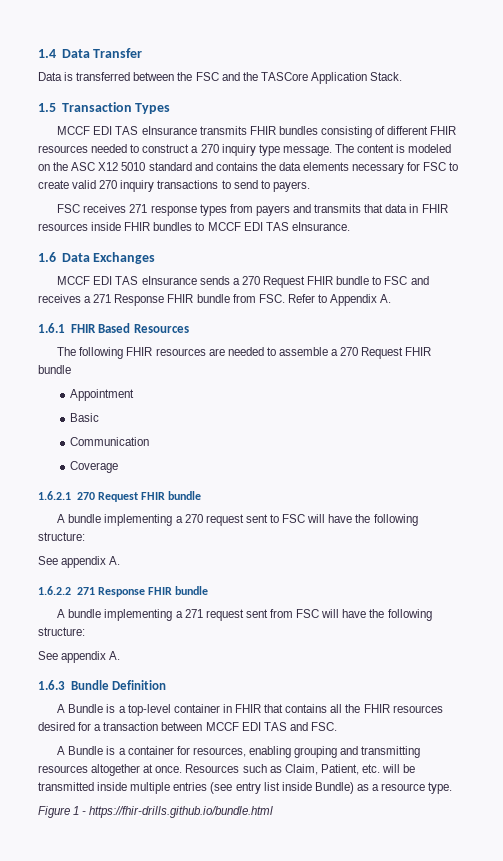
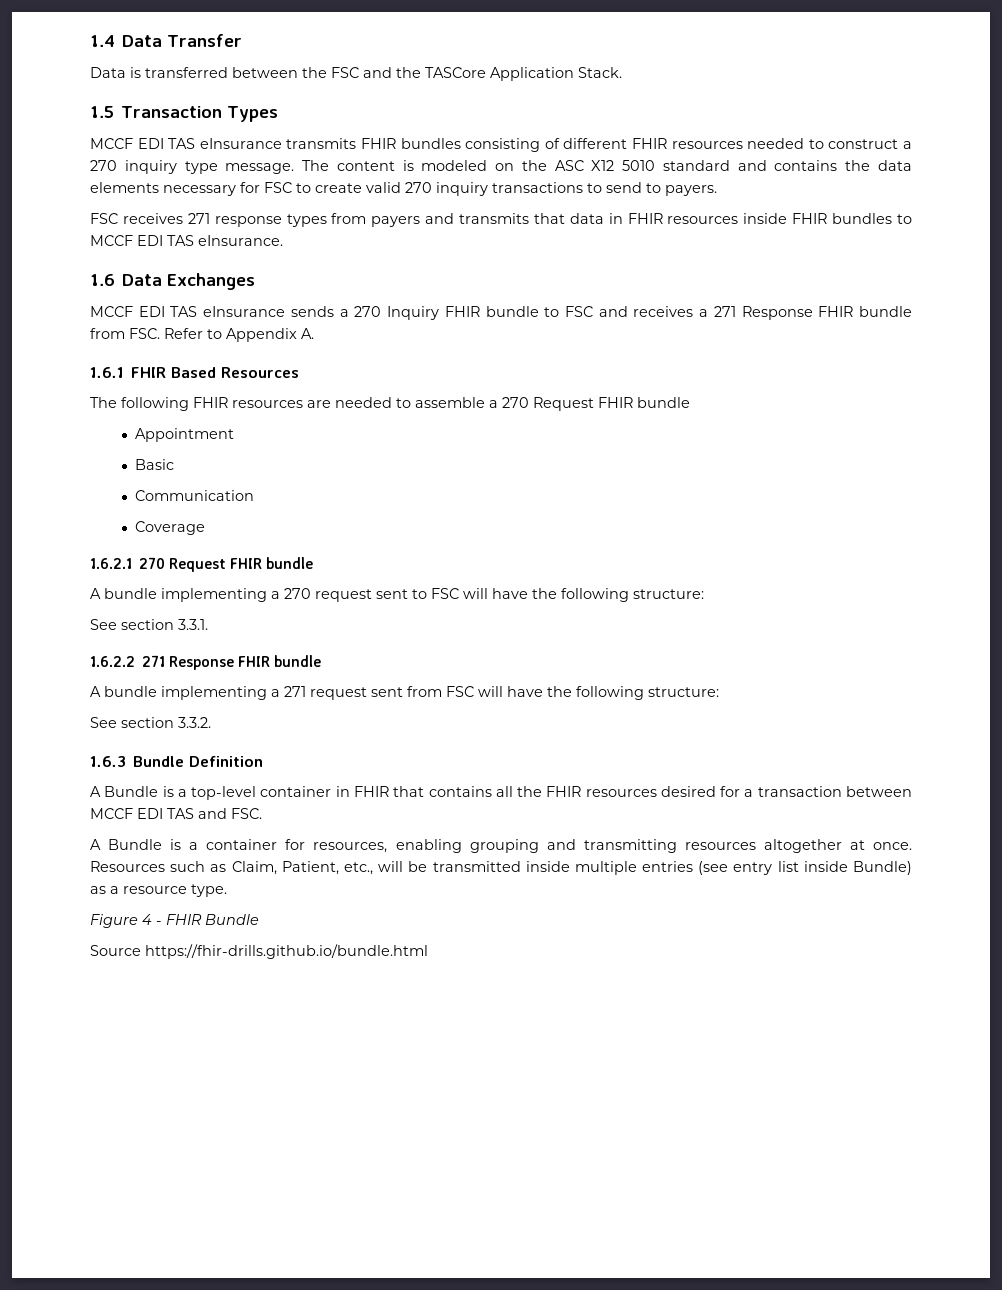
- MCCF EDI TAS eInsurance sends a 270 Request FHIR bundle to FSC and receives a 271 Response FHIR bundle from FSC. Refer to Appendix A.
+ MCCF EDI TAS eInsurance sends a 270 Inquiry FHIR bundle to FSC and receives a 271 Response FHIR bundle from FSC. Refer to Appendix A.
  A bundle implementing a 270 request sent to FSC will have the following structure:
- See appendix A.
+ See section 3.3.1.
  A bundle implementing a 271 request sent from FSC will have the following structure:
- See appendix A.
+ See section 3.3.2.
- Resources such as Claim, Patient, etc. will be transmitted inside multiple entries (see entry list inside Bundle) as a resource type.
+ Resources such as Claim, Patient, etc., will be transmitted inside multiple entries (see entry list inside Bundle) as a resource type.
- Figure 1 - https://fhir-drills.github.io/bundle.html
+ Figure 4 - FHIR Bundle
+ Source https://fhir-drills.github.io/bundle.html

